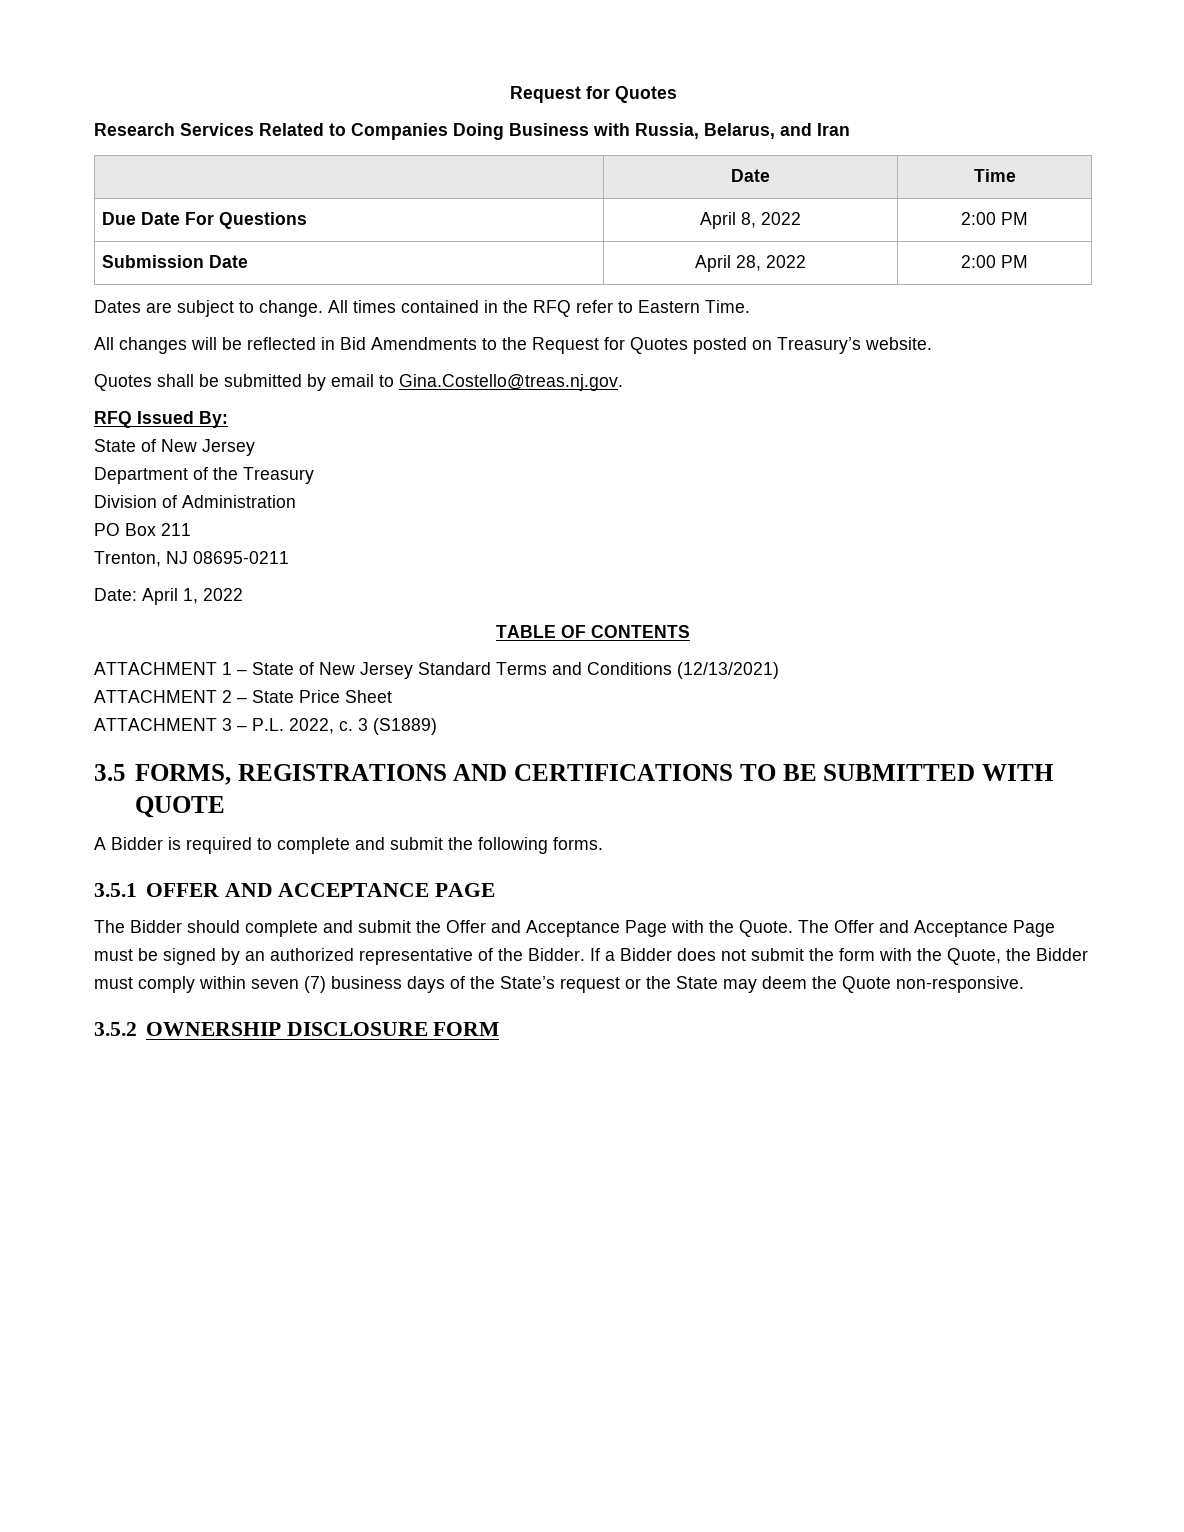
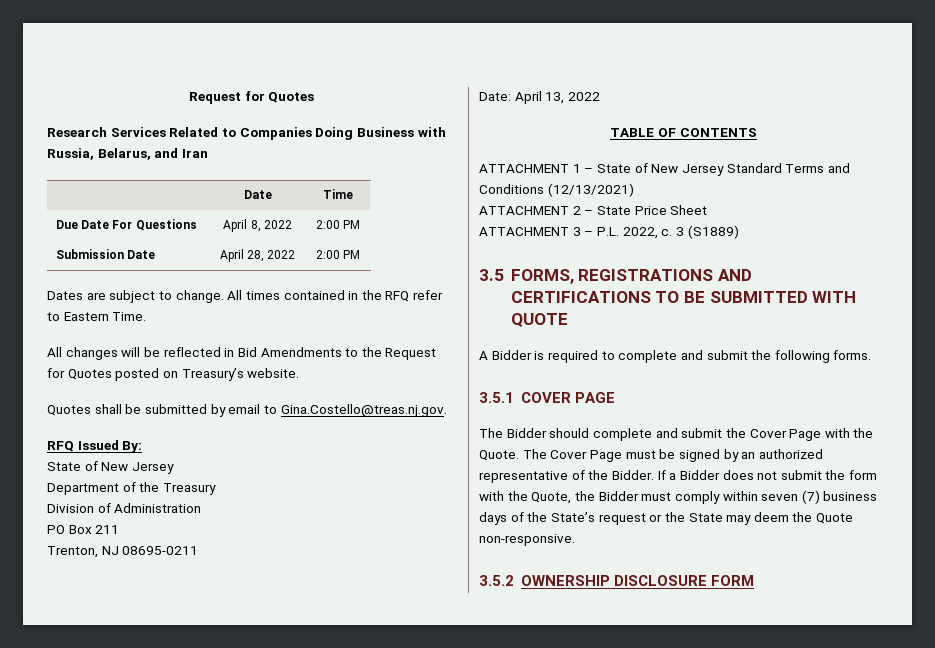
- Date: April 1, 2022
+ Date: April 13, 2022
- 3.5.1 OFFER AND ACCEPTANCE PAGE
+ 3.5.1 COVER PAGE
- The Bidder should complete and submit the Offer and Acceptance Page with the Quote.
+ The Bidder should complete and submit the Cover Page with the Quote.
- The Offer and Acceptance Page must be signed by an authorized representative of the Bidder.
+ The Cover Page must be signed by an authorized representative of the Bidder.

